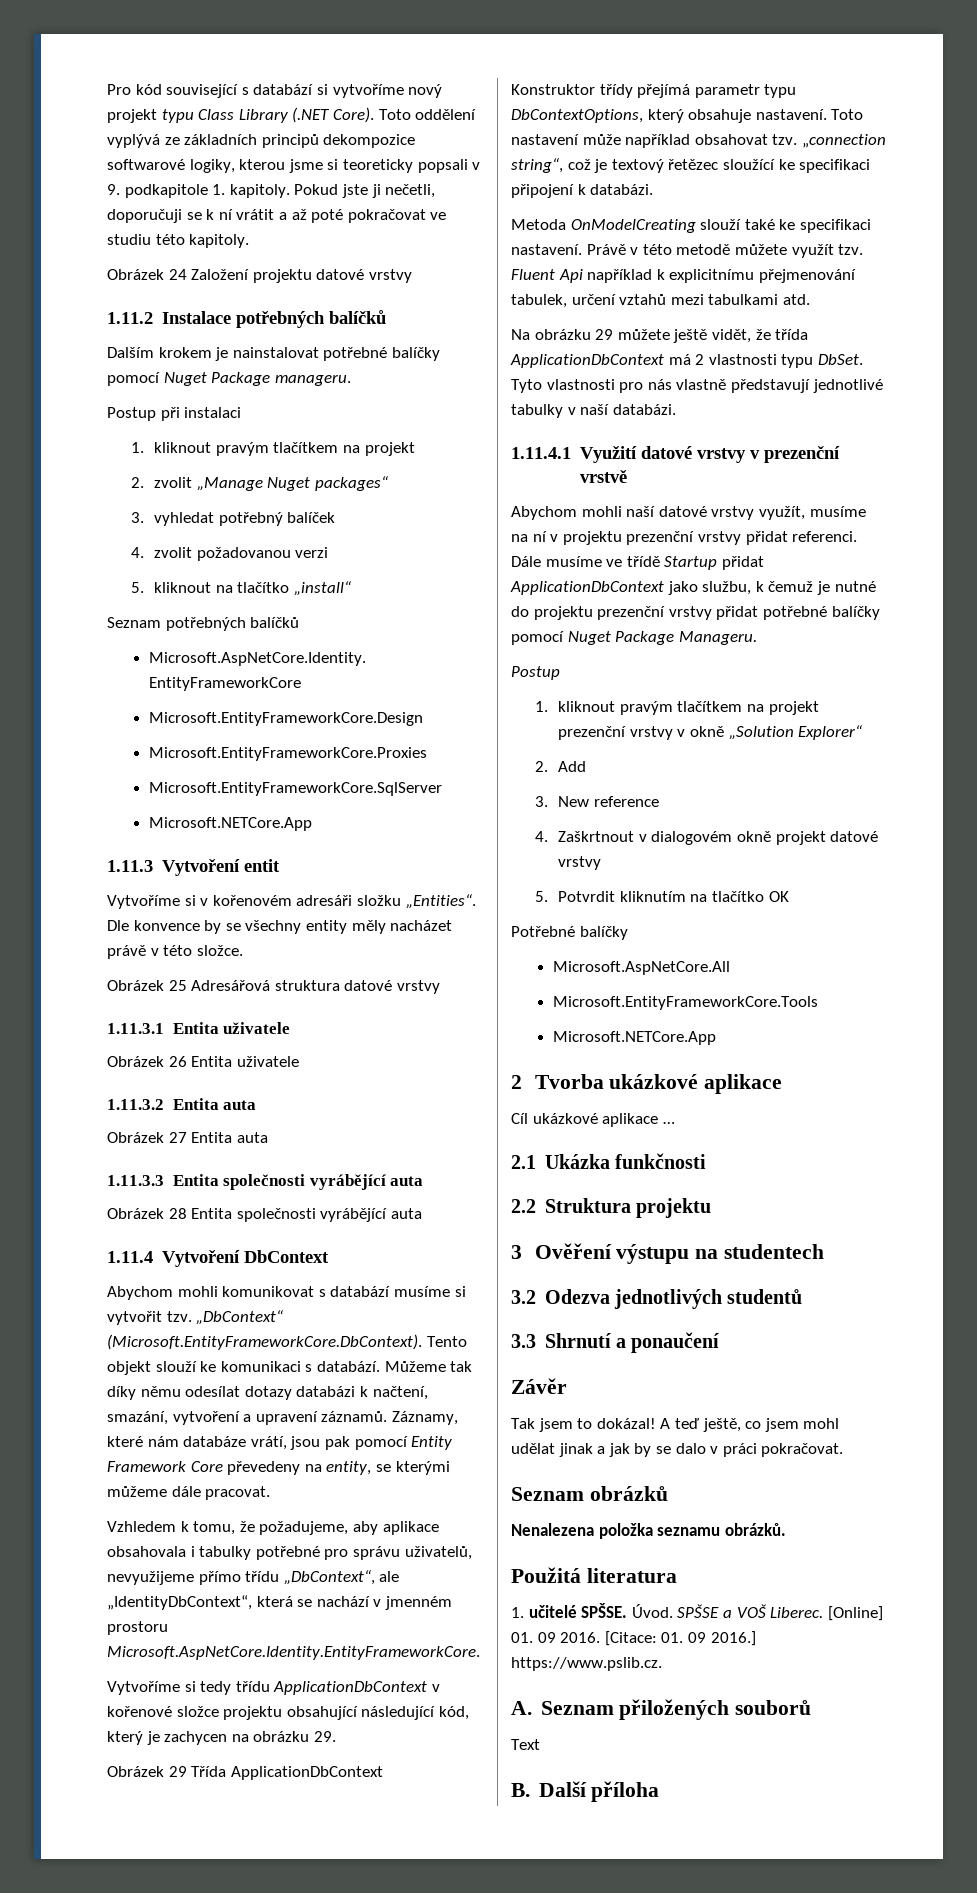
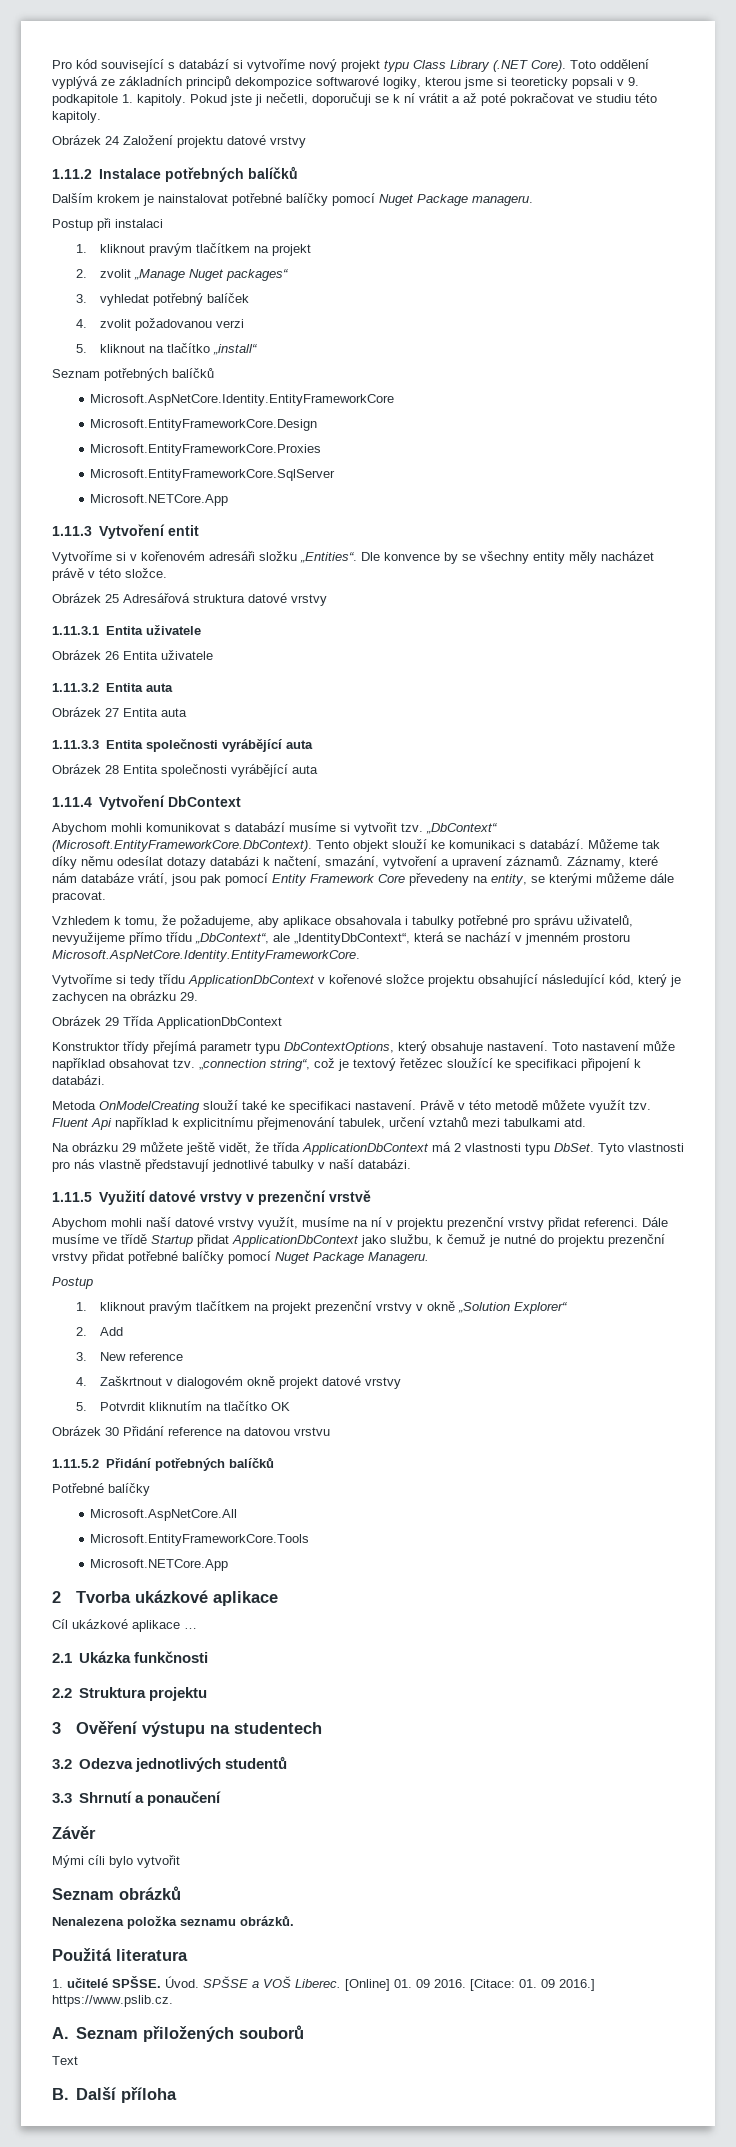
- 1.11.4.1 Využití datové vrstvy v prezenční vrstvě
+ 1.11.5 Využití datové vrstvy v prezenční vrstvě
+ Obrázek 30 Přidání reference na datovou vrstvu
+ 1.11.5.2 Přidání potřebných balíčků
- Tak jsem to dokázal! A teď ještě, co jsem mohl udělat jinak a jak by se dalo v práci pokračovat.
+ Mými cíli bylo vytvořit

